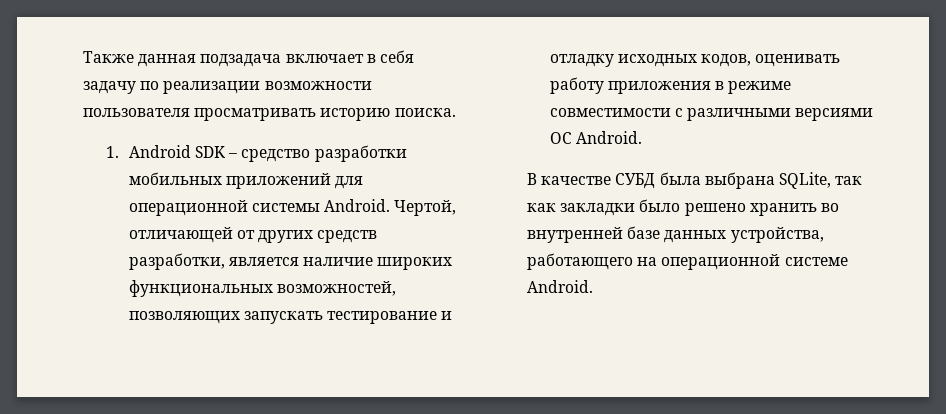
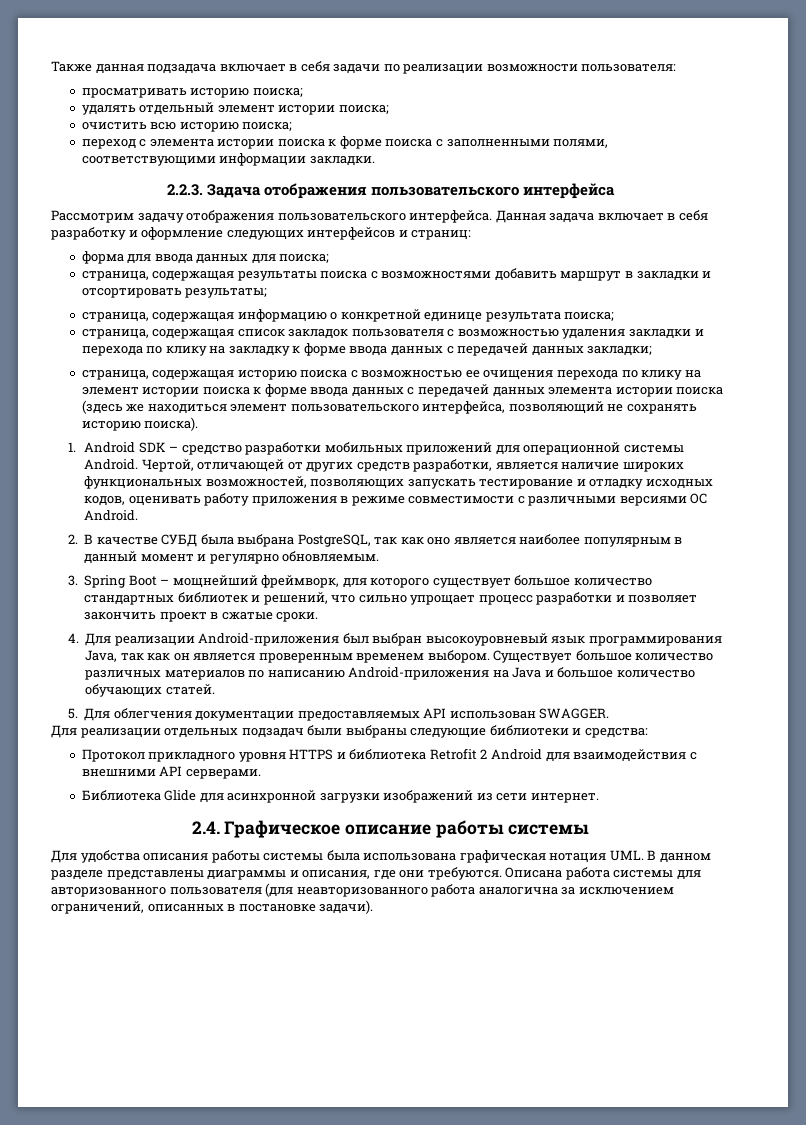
- Также данная подзадача включает в себя задачу по реализации возможности пользователя просматривать историю поиска.
+ Также данная подзадача включает в себя задачи по реализации возможности пользователя:
+ просматривать историю поиска;
+ удалять отдельный элемент истории поиска;
+ очистить всю историю поиска;
+ переход с элемента истории поиска к форме поиска с заполненными полями, соответствующими информации закладки.
+ 2.2.3. Задача отображения пользовательского интерфейса
+ Рассмотрим задачу отображения пользовательского интерфейса. Данная задача включает в себя разработку и оформление следующих интерфейсов и страниц:
+ форма для ввода данных для поиска;
+ страница, содержащая результаты поиска с возможностями добавить маршрут в закладки и отсортировать результаты;
+ страница, содержащая информацию о конкретной единице результата поиска;
+ страница, содержащая список закладок пользователя с возможностью удаления закладки и перехода по клику на закладку к форме ввода данных с передачей данных закладки;
+ страница, содержащая историю поиска с возможностью ее очищения перехода по клику на элемент истории поиска к форме ввода данных с передачей данных элемента истории поиска (здесь же находиться элемент пользовательского интерфейса, позволяющий не сохранять историю поиска).
- В качестве СУБД была выбрана SQLite, так как закладки было решено хранить во внутренней базе данных устройства, работающего на операционной системе Android.
+ 2. В качестве СУБД была выбрана PostgreSQL, так как оно является наиболее популярным в данный момент и регулярно обновляемым.
+ 3. Spring Boot – мощнейший фреймворк, для которого существует большое количество стандартных библиотек и решений, что сильно упрощает процесс разработки и позволяет закончить проект в сжатые сроки.
+ 4. Для реализации Android-приложения был выбран высокоуровневый язык программирования Java, так как он является проверенным временем выбором. Существует большое количество различных материалов по написанию Android-приложения на Java и большое количество обучающих статей.
+ 5. Для облегчения документации предоставляемых API использован SWAGGER.
+ Для реализации отдельных подзадач были выбраны следующие библиотеки и средства:
+ Протокол прикладного уровня HTTPS и библиотека Retrofit 2 Android для взаимодействия с внешними API серверами.
+ Библиотека Glide для асинхронной загрузки изображений из сети интернет.
+ 2.4. Графическое описание работы системы
+ Для удобства описания работы системы была использована графическая нотация UML. В данном разделе представлены диаграммы и описания, где они требуются. Описана работа системы для авторизованного пользователя (для неавторизованного работа аналогична за исключением ограничений, описанных в постановке задачи).

